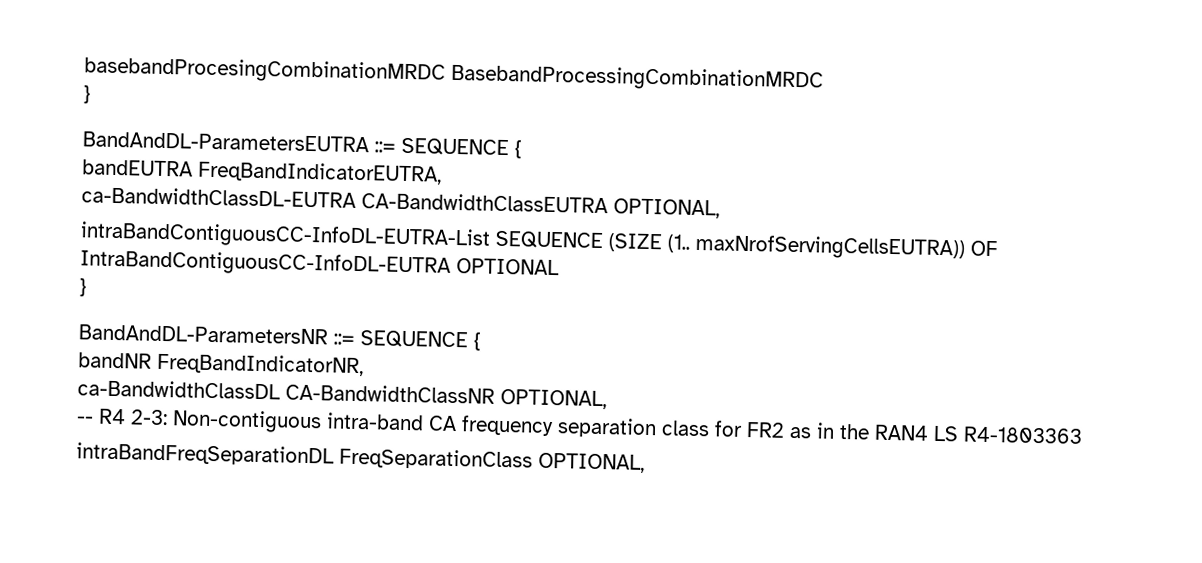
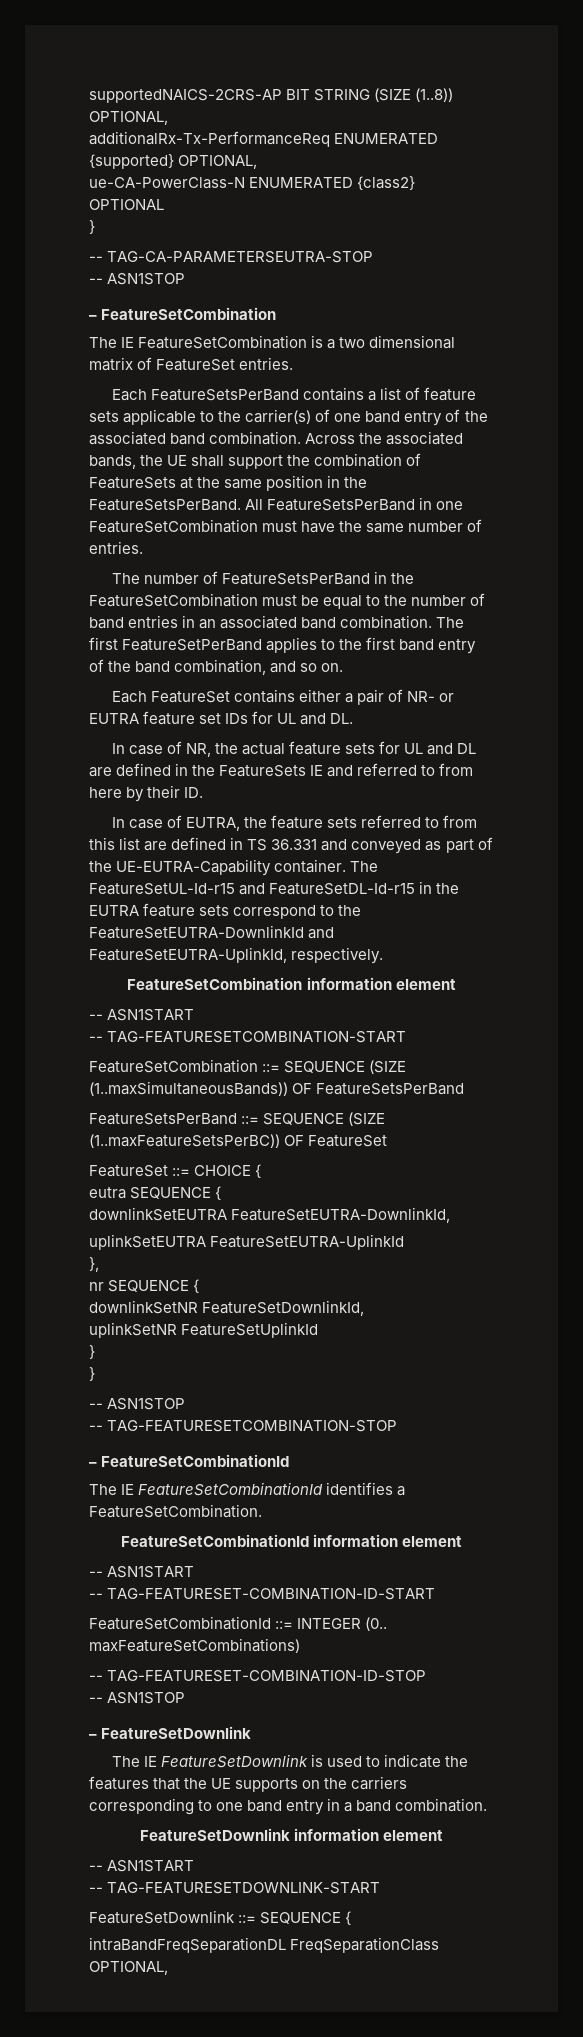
- basebandProcesingCombinationMRDC BasebandProcessingCombinationMRDC
+ supportedNAICS-2CRS-AP BIT STRING (SIZE (1..8)) OPTIONAL,
+ additionalRx-Tx-PerformanceReq ENUMERATED {supported} OPTIONAL,
+ ue-CA-PowerClass-N ENUMERATED {class2} OPTIONAL
  }
- BandAndDL-ParametersEUTRA ::= SEQUENCE {
- bandEUTRA FreqBandIndicatorEUTRA,
- ca-BandwidthClassDL-EUTRA CA-BandwidthClassEUTRA OPTIONAL,
- intraBandContiguousCC-InfoDL-EUTRA-List SEQUENCE (SIZE (1.. maxNrofServingCellsEUTRA)) OF IntraBandContiguousCC-InfoDL-EUTRA OPTIONAL
+ -- TAG-CA-PARAMETERSEUTRA-STOP
+ -- ASN1STOP
+ – FeatureSetCombination
+ The IE FeatureSetCombination is a two dimensional matrix of FeatureSet entries.
+ Each FeatureSetsPerBand contains a list of feature sets applicable to the carrier(s) of one band entry of the associated band combination. Across the associated bands, the UE shall support the combination of FeatureSets at the same position in the FeatureSetsPerBand. All FeatureSetsPerBand in one FeatureSetCombination must have the same number of entries.
+ The number of FeatureSetsPerBand in the FeatureSetCombination must be equal to the number of band entries in an associated band combination. The first FeatureSetPerBand applies to the first band entry of the band combination, and so on.
+ Each FeatureSet contains either a pair of NR- or EUTRA feature set IDs for UL and DL.
+ In case of NR, the actual feature sets for UL and DL are defined in the FeatureSets IE and referred to from here by their ID.
+ In case of EUTRA, the feature sets referred to from this list are defined in TS 36.331 and conveyed as part of the UE-EUTRA-Capability container. The FeatureSetUL-Id-r15 and FeatureSetDL-Id-r15 in the EUTRA feature sets correspond to the FeatureSetEUTRA-DownlinkId and FeatureSetEUTRA-UplinkId, respectively.
+ FeatureSetCombination information element
+ -- ASN1START
+ -- TAG-FEATURESETCOMBINATION-START
+ FeatureSetCombination ::= SEQUENCE (SIZE (1..maxSimultaneousBands)) OF FeatureSetsPerBand
+ FeatureSetsPerBand ::= SEQUENCE (SIZE (1..maxFeatureSetsPerBC)) OF FeatureSet
+ FeatureSet ::= CHOICE {
+ eutra SEQUENCE {
+ downlinkSetEUTRA FeatureSetEUTRA-DownlinkId,
+ uplinkSetEUTRA FeatureSetEUTRA-UplinkId
+ },
+ nr SEQUENCE {
+ downlinkSetNR FeatureSetDownlinkId,
+ uplinkSetNR FeatureSetUplinkId
  }
- BandAndDL-ParametersNR ::= SEQUENCE {
- bandNR FreqBandIndicatorNR,
- ca-BandwidthClassDL CA-BandwidthClassNR OPTIONAL,
- -- R4 2-3: Non-contiguous intra-band CA frequency separation class for FR2 as in the RAN4 LS R4-1803363
+ }
+ -- ASN1STOP
+ -- TAG-FEATURESETCOMBINATION-STOP
+ – FeatureSetCombinationId
+ The IE FeatureSetCombinationId identifies a FeatureSetCombination.
+ FeatureSetCombinationId information element
+ -- ASN1START
+ -- TAG-FEATURESET-COMBINATION-ID-START
+ FeatureSetCombinationId ::= INTEGER (0.. maxFeatureSetCombinations)
+ -- TAG-FEATURESET-COMBINATION-ID-STOP
+ -- ASN1STOP
+ – FeatureSetDownlink
+ The IE FeatureSetDownlink is used to indicate the features that the UE supports on the carriers corresponding to one band entry in a band combination.
+ FeatureSetDownlink information element
+ -- ASN1START
+ -- TAG-FEATURESETDOWNLINK-START
+ FeatureSetDownlink ::= SEQUENCE {

